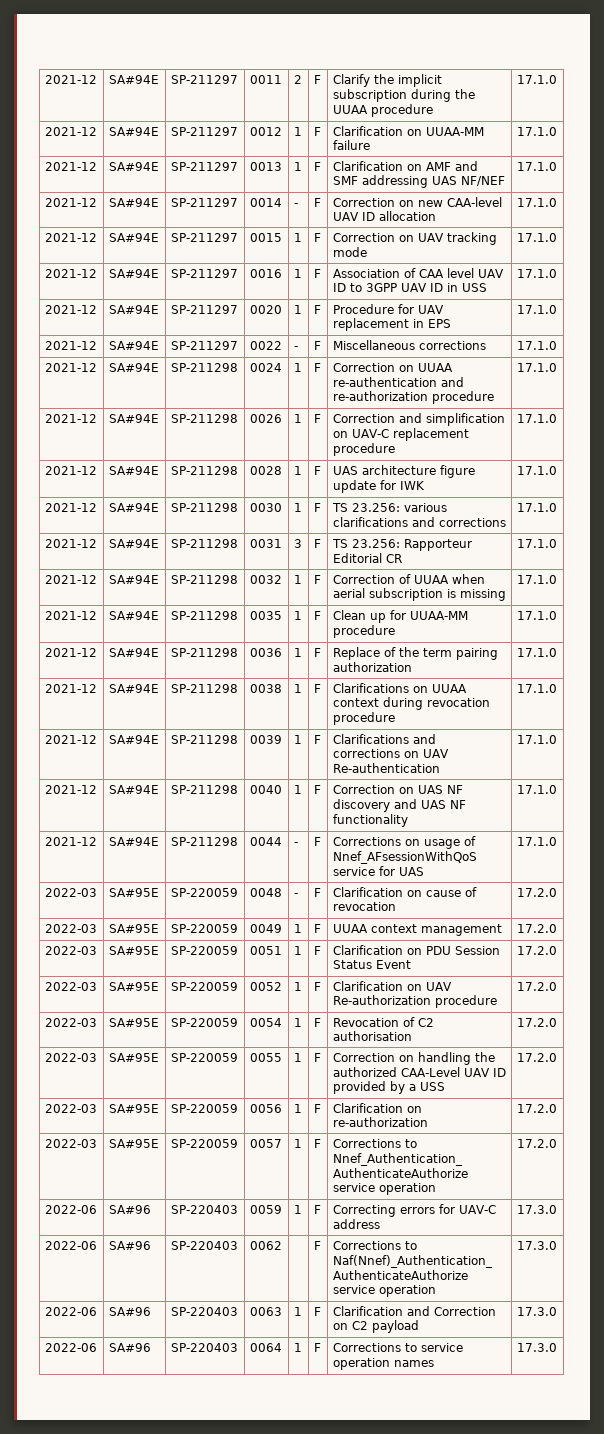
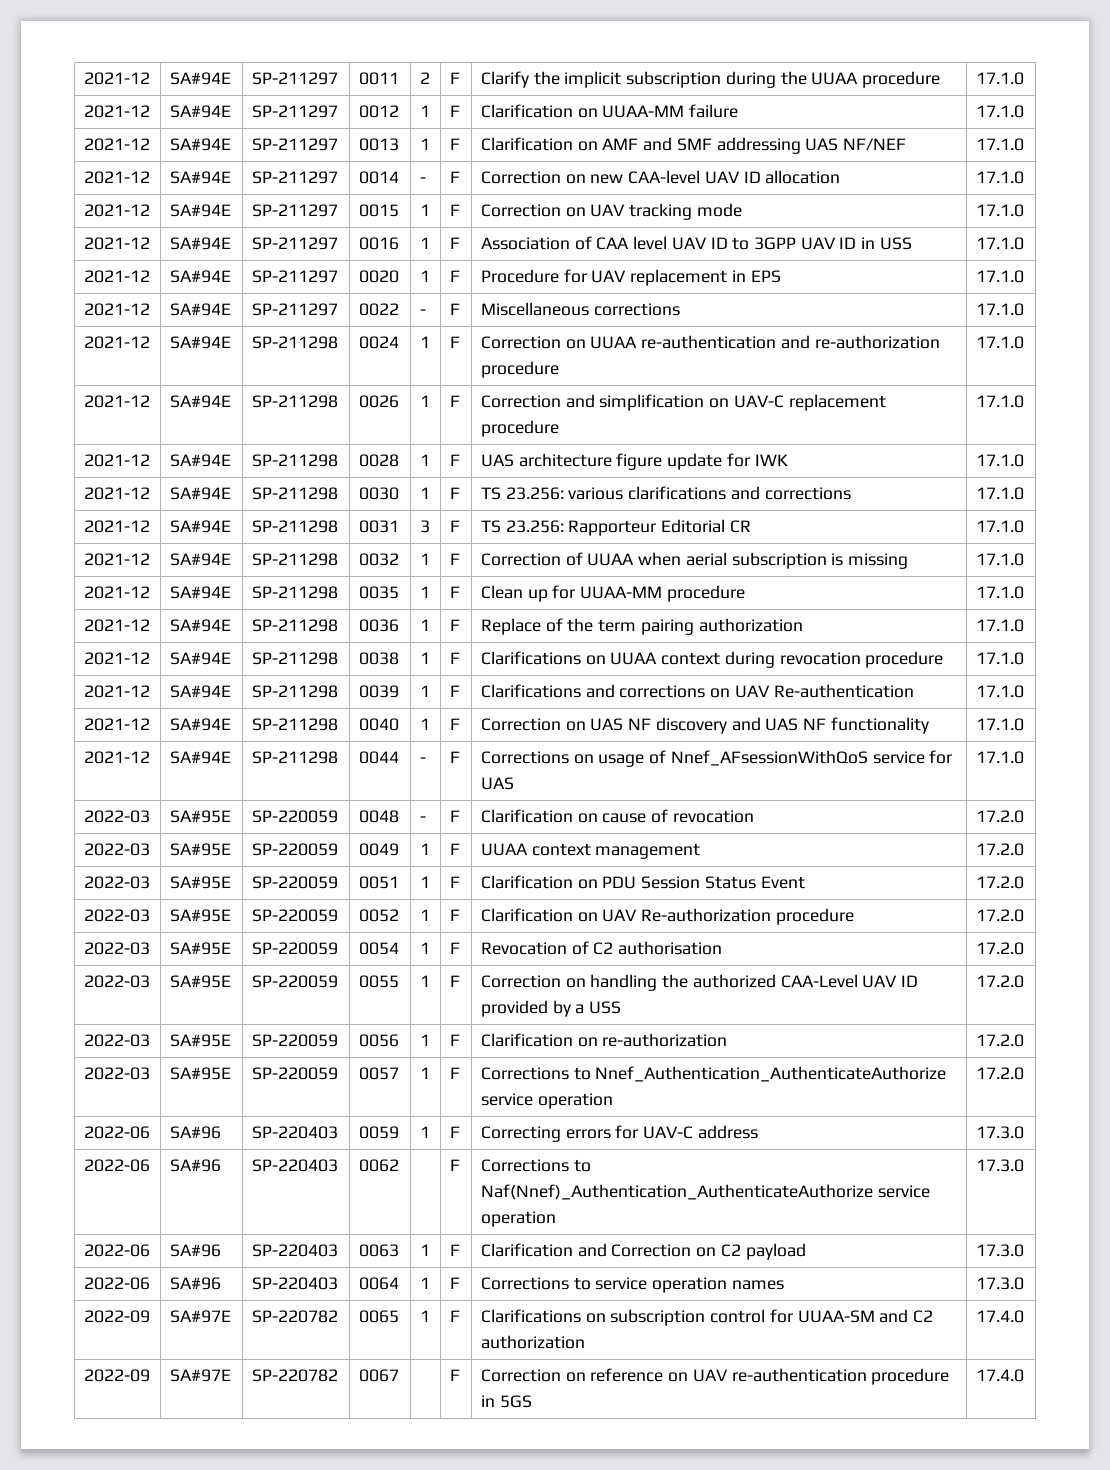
+ 2022-09 | SA#97E | SP-220782 | 0065 | 1 | F | Clarifications on subscription control for UUAA-SM and C2 authorization | 17.4.0
+ 2022-09 | SA#97E | SP-220782 | 0067 | | F | Correction on reference on UAV re-authentication procedure in 5GS | 17.4.0

